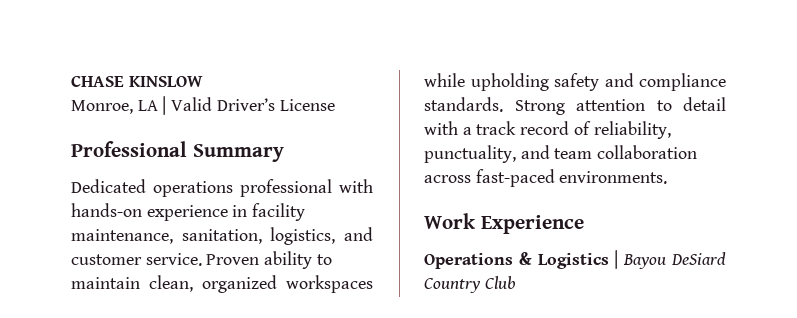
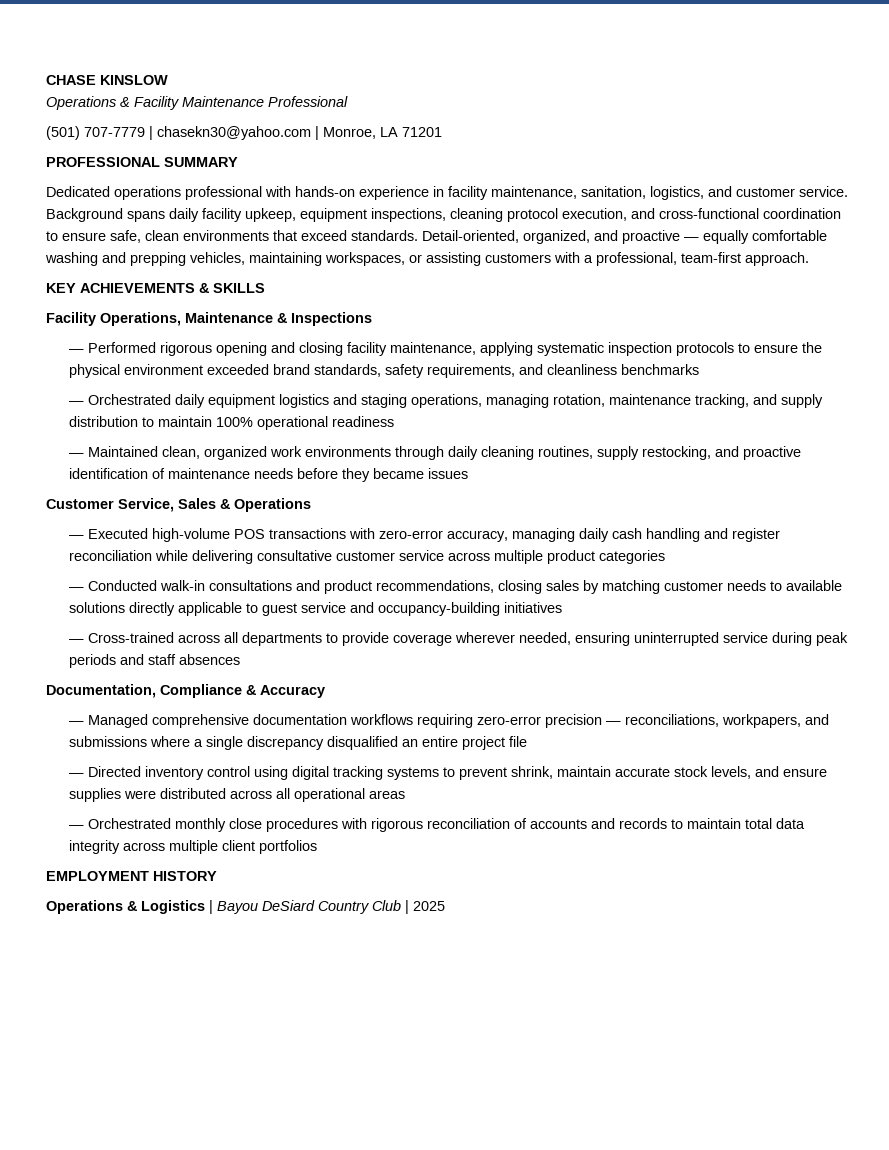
- Monroe, LA | Valid Driver’s License
- Professional Summary
+ Operations & Facility Maintenance Professional
+ (501) 707-7779 | chasekn30@yahoo.com | Monroe, LA 71201
+ PROFESSIONAL SUMMARY
- Proven ability to maintain clean, organized workspaces while upholding safety and compliance standards. Strong attention to detail with a track record of reliability, punctuality, and team collaboration across fast-paced environments.
- Work Experience
+ Background spans daily facility upkeep, equipment inspections, cleaning protocol execution, and cross-functional coordination to ensure safe, clean environments that exceed standards. Detail-oriented, organized, and proactive — equally comfortable washing and prepping vehicles, maintaining workspaces, or assisting customers with a professional, team-first approach.
+ KEY ACHIEVEMENTS & SKILLS
+ Facility Operations, Maintenance & Inspections
+ — Performed rigorous opening and closing facility maintenance, applying systematic inspection protocols to ensure the physical environment exceeded brand standards, safety requirements, and cleanliness benchmarks
+ — Orchestrated daily equipment logistics and staging operations, managing rotation, maintenance tracking, and supply distribution to maintain 100% operational readiness
+ — Maintained clean, organized work environments through daily cleaning routines, supply restocking, and proactive identification of maintenance needs before they became issues
+ Customer Service, Sales & Operations
+ — Executed high-volume POS transactions with zero-error accuracy, managing daily cash handling and register reconciliation while delivering consultative customer service across multiple product categories
+ — Conducted walk-in consultations and product recommendations, closing sales by matching customer needs to available solutions directly applicable to guest service and occupancy-building initiatives
+ — Cross-trained across all departments to provide coverage wherever needed, ensuring uninterrupted service during peak periods and staff absences
+ Documentation, Compliance & Accuracy
+ — Managed comprehensive documentation workflows requiring zero-error precision — reconciliations, workpapers, and submissions where a single discrepancy disqualified an entire project file
+ — Directed inventory control using digital tracking systems to prevent shrink, maintain accurate stock levels, and ensure supplies were distributed across all operational areas
+ — Orchestrated monthly close procedures with rigorous reconciliation of accounts and records to maintain total data integrity across multiple client portfolios
+ EMPLOYMENT HISTORY
- Operations & Logistics | Bayou DeSiard Country Club
+ Operations & Logistics | Bayou DeSiard Country Club | 2025

